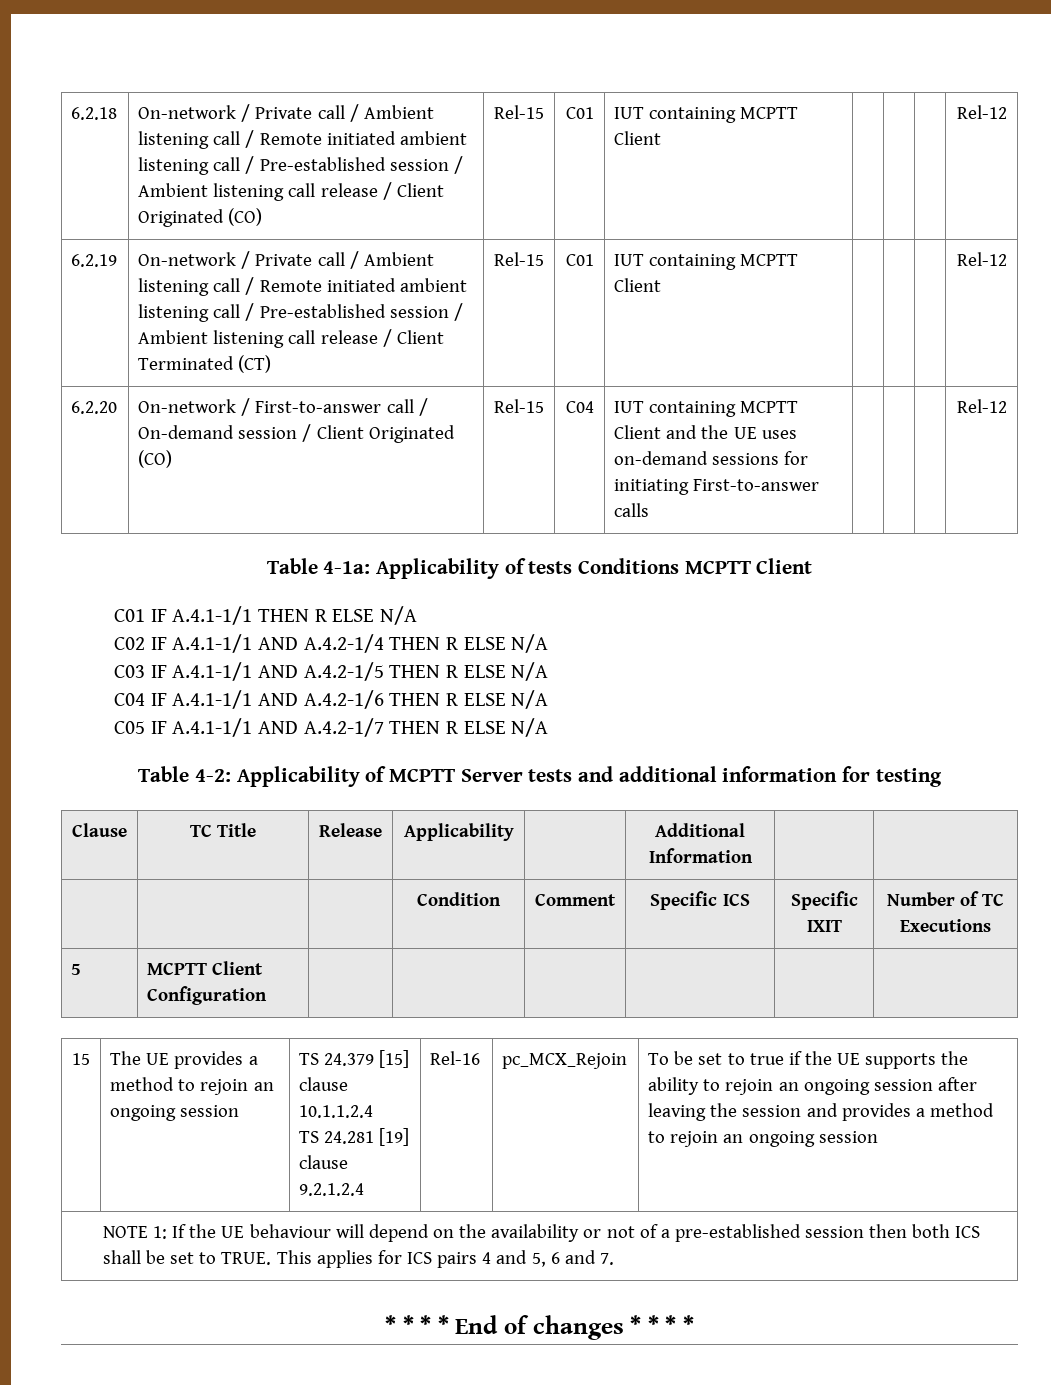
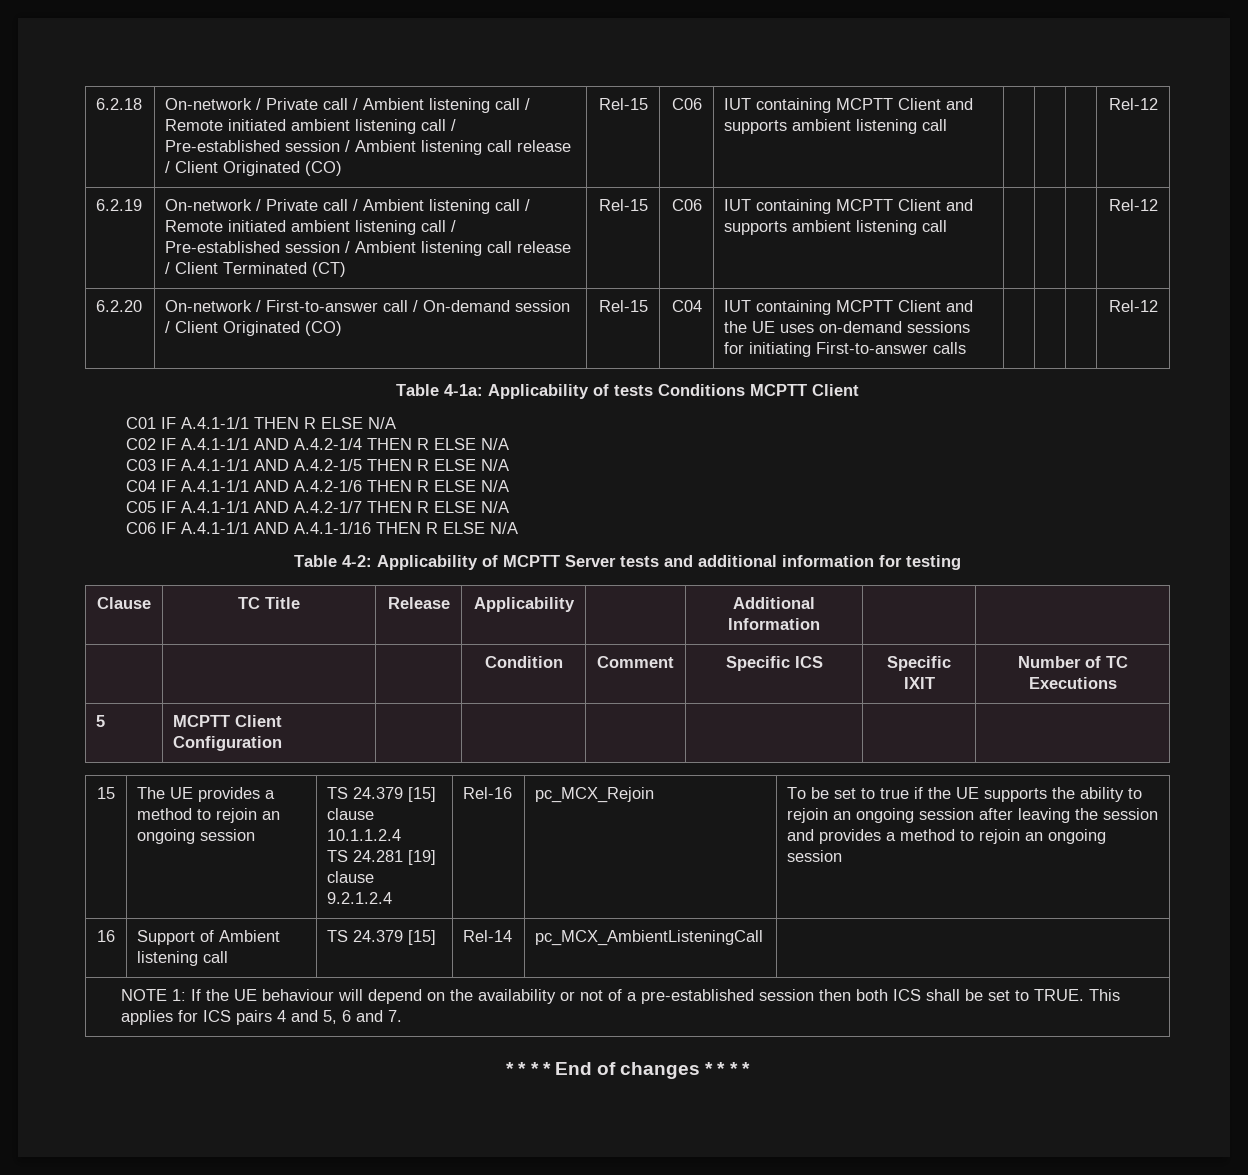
- 6.2.18 | On-network / Private call / Ambient listening call / Remote initiated ambient listening call / Pre-established session / Ambient listening call release / Client Originated (CO) | Rel-15 | C01 | IUT containing MCPTT Client | | | | Rel-12
+ 6.2.18 | On-network / Private call / Ambient listening call / Remote initiated ambient listening call / Pre-established session / Ambient listening call release / Client Originated (CO) | Rel-15 | C06 | IUT containing MCPTT Client and supports ambient listening call | | | | Rel-12
- 6.2.19 | On-network / Private call / Ambient listening call / Remote initiated ambient listening call / Pre-established session / Ambient listening call release / Client Terminated (CT) | Rel-15 | C01 | IUT containing MCPTT Client | | | | Rel-12
+ 6.2.19 | On-network / Private call / Ambient listening call / Remote initiated ambient listening call / Pre-established session / Ambient listening call release / Client Terminated (CT) | Rel-15 | C06 | IUT containing MCPTT Client and supports ambient listening call | | | | Rel-12
+ C06 IF A.4.1-1/1 AND A.4.1-1/16 THEN R ELSE N/A
+ 16 | Support of Ambient listening call | TS 24.379 [15] | Rel-14 | pc_MCX_AmbientListeningCall |

